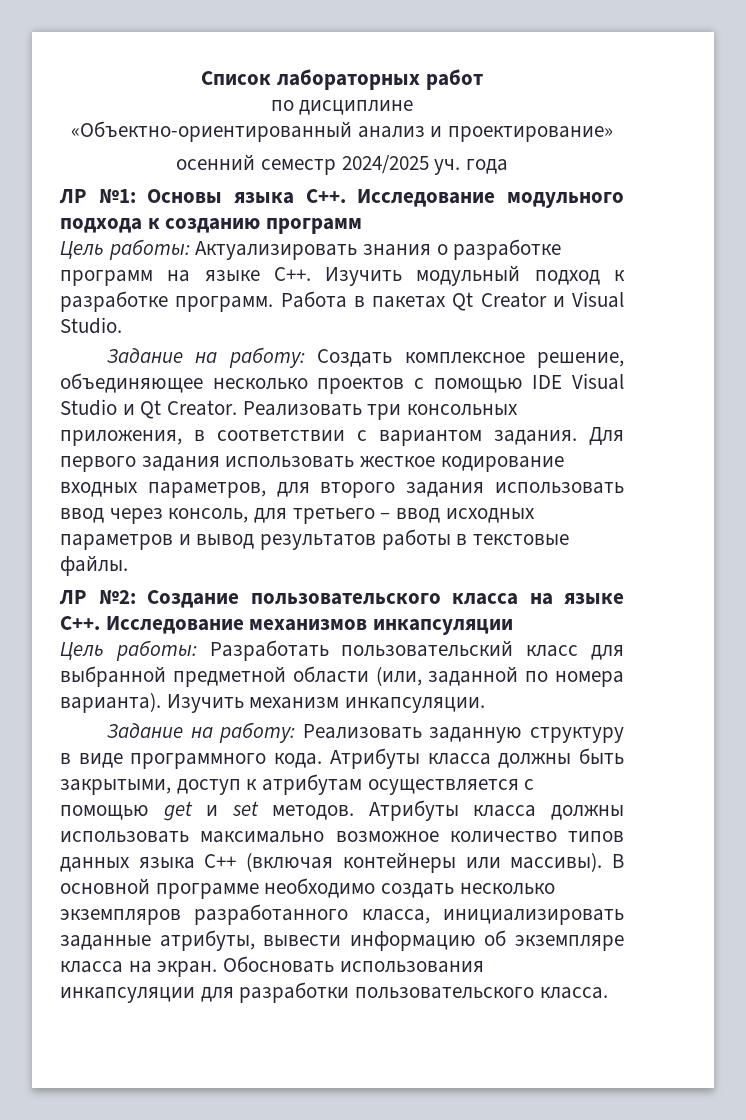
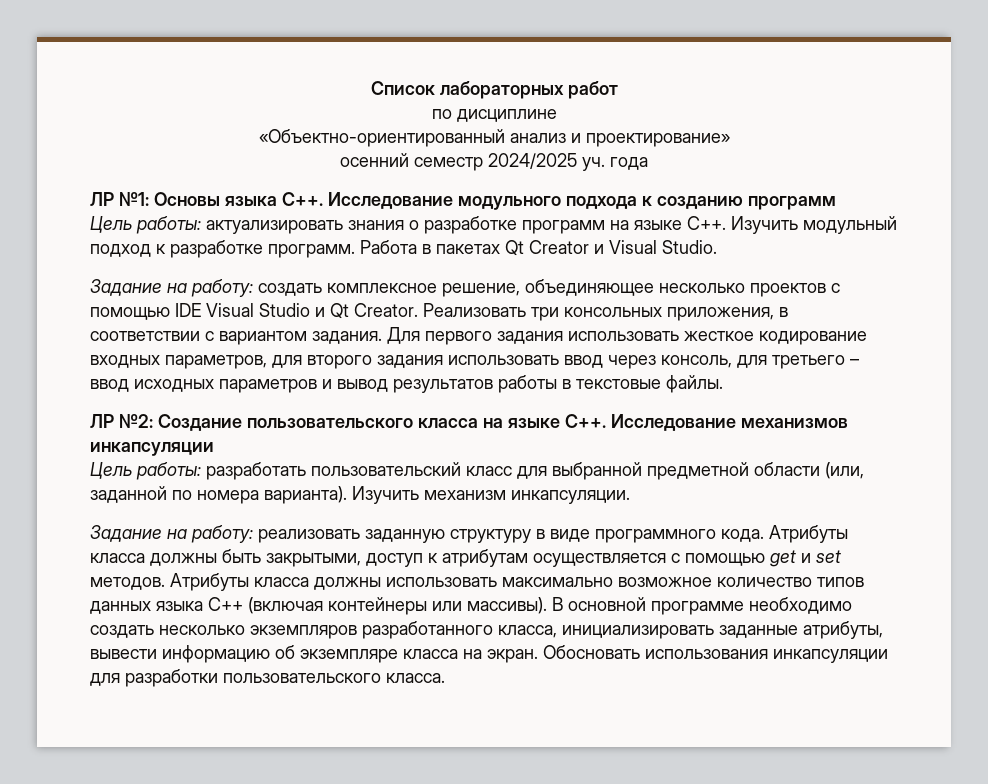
- Цель работы: Актуализировать знания о разработке программ на языке C++. Изучить модульный подход к разработке программ.
+ Цель работы: актуализировать знания о разработке программ на языке C++. Изучить модульный подход к разработке программ.
- Задание на работу: Создать комплексное решение, объединяющее несколько проектов с помощью IDE Visual Studio и Qt Creator.
+ Задание на работу: создать комплексное решение, объединяющее несколько проектов с помощью IDE Visual Studio и Qt Creator.
- Цель работы: Разработать пользовательский класс для выбранной предметной области (или, заданной по номера варианта).
+ Цель работы: разработать пользовательский класс для выбранной предметной области (или, заданной по номера варианта).
- Задание на работу: Реализовать заданную структуру в виде программного кода.
+ Задание на работу: реализовать заданную структуру в виде программного кода.

